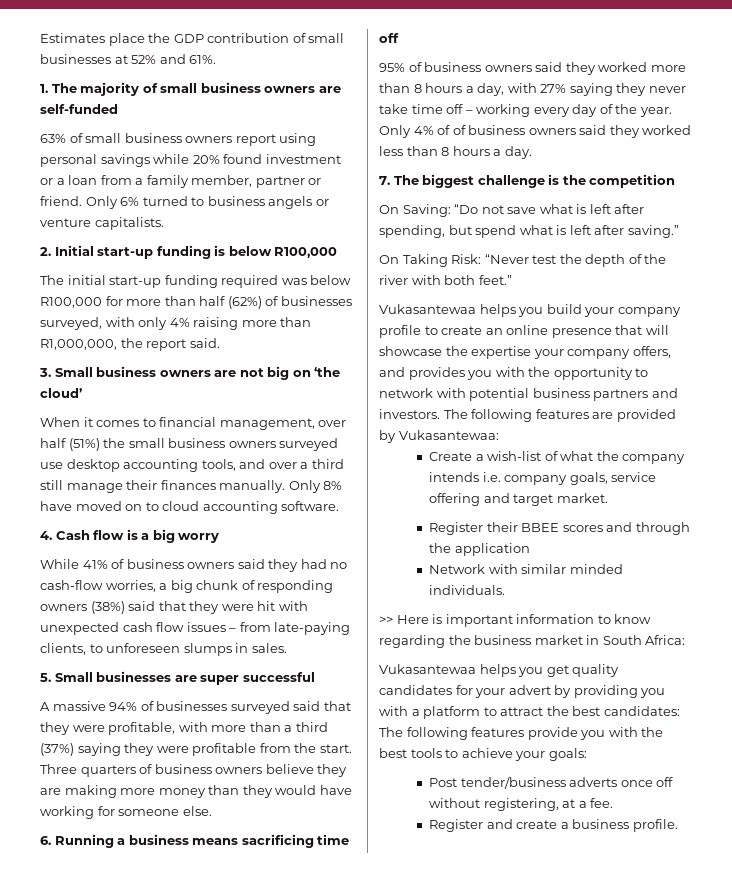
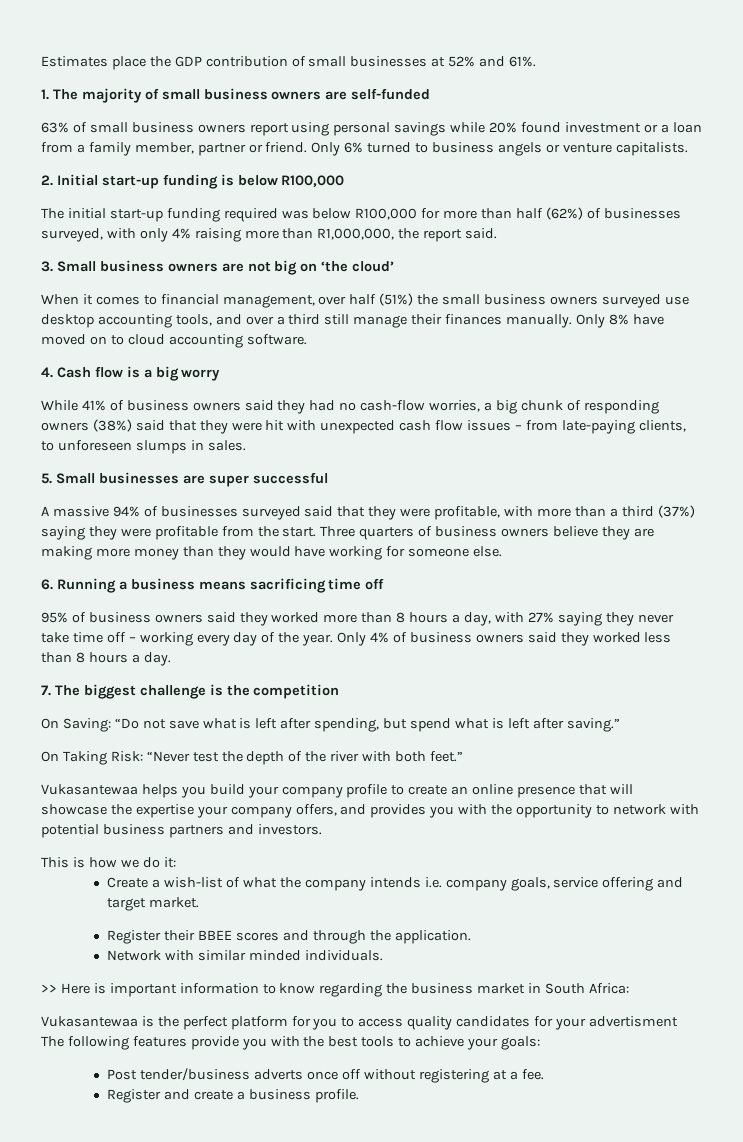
- Only 4% of of business owners said they worked less than 8 hours a day.
+ Only 4% of business owners said they worked less than 8 hours a day.
- Vukasantewaa helps you build your company profile to create an online presence that will showcase the expertise your company offers, and provides you with the opportunity to network with potential business partners and investors. The following features are provided by Vukasantewaa:
+ Vukasantewaa helps you build your company profile to create an online presence that will showcase the expertise your company offers, and provides you with the opportunity to network with potential business partners and investors.
+ This is how we do it:
- Register their BBEE scores and through the application
+ Register their BBEE scores and through the application.
- Vukasantewaa helps you get quality candidates for your advert by providing you with a platform to attract the best candidates: The following features provide you with the best tools to achieve your goals:
+ Vukasantewaa is the perfect platform for you to access quality candidates for your advertisment The following features provide you with the best tools to achieve your goals:
- Post tender/business adverts once off without registering, at a fee.
+ Post tender/business adverts once off without registering at a fee.

